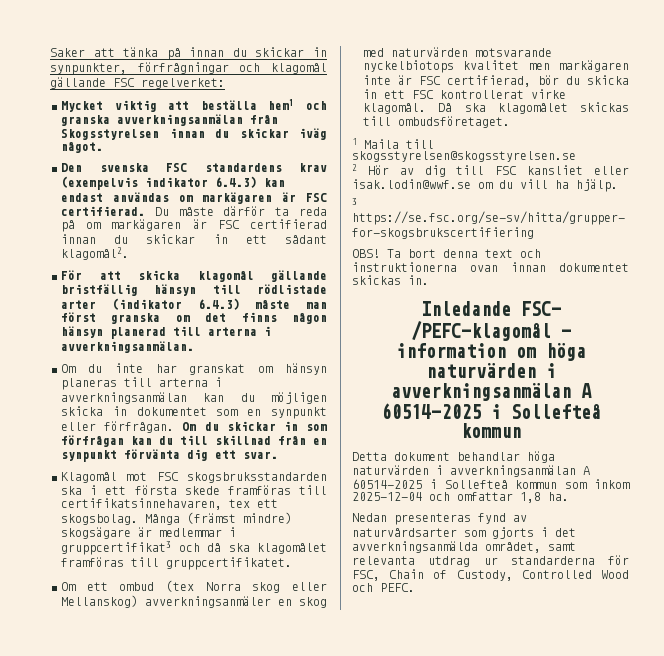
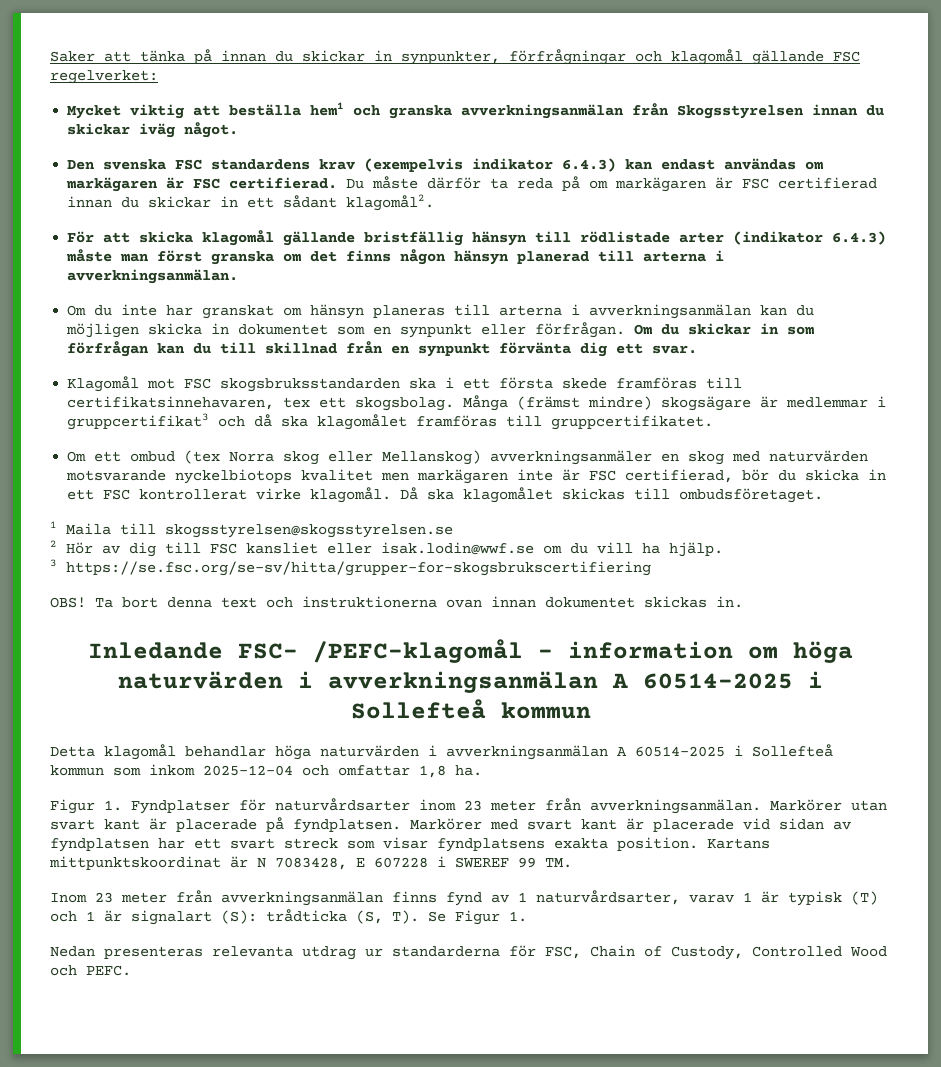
- Detta dokument behandlar höga naturvärden i avverkningsanmälan A 60514-2025 i Sollefteå kommun som inkom 2025-12-04 och omfattar 1,8 ha.
+ Detta klagomål behandlar höga naturvärden i avverkningsanmälan A 60514-2025 i Sollefteå kommun som inkom 2025-12-04 och omfattar 1,8 ha.
- Nedan presenteras fynd av naturvårdsarter som gjorts i det avverkningsanmälda området, samt relevanta utdrag ur standarderna för FSC, Chain of Custody, Controlled Wood och PEFC.
+ Figur 1. Fyndplatser för naturvårdsarter inom 23 meter från avverkningsanmälan. Markörer utan svart kant är placerade på fyndplatsen. Markörer med svart kant är placerade vid sidan av fyndplatsen har ett svart streck som visar fyndplatsens exakta position. Kartans mittpunktskoordinat är N 7083428, E 607228 i SWEREF 99 TM.
+ Inom 23 meter från avverkningsanmälan finns fynd av 1 naturvårdsarter, varav 1 är typisk (T) och 1 är signalart (S): trådticka (S, T). Se Figur 1.
+ Nedan presenteras relevanta utdrag ur standarderna för FSC, Chain of Custody, Controlled Wood och PEFC.

